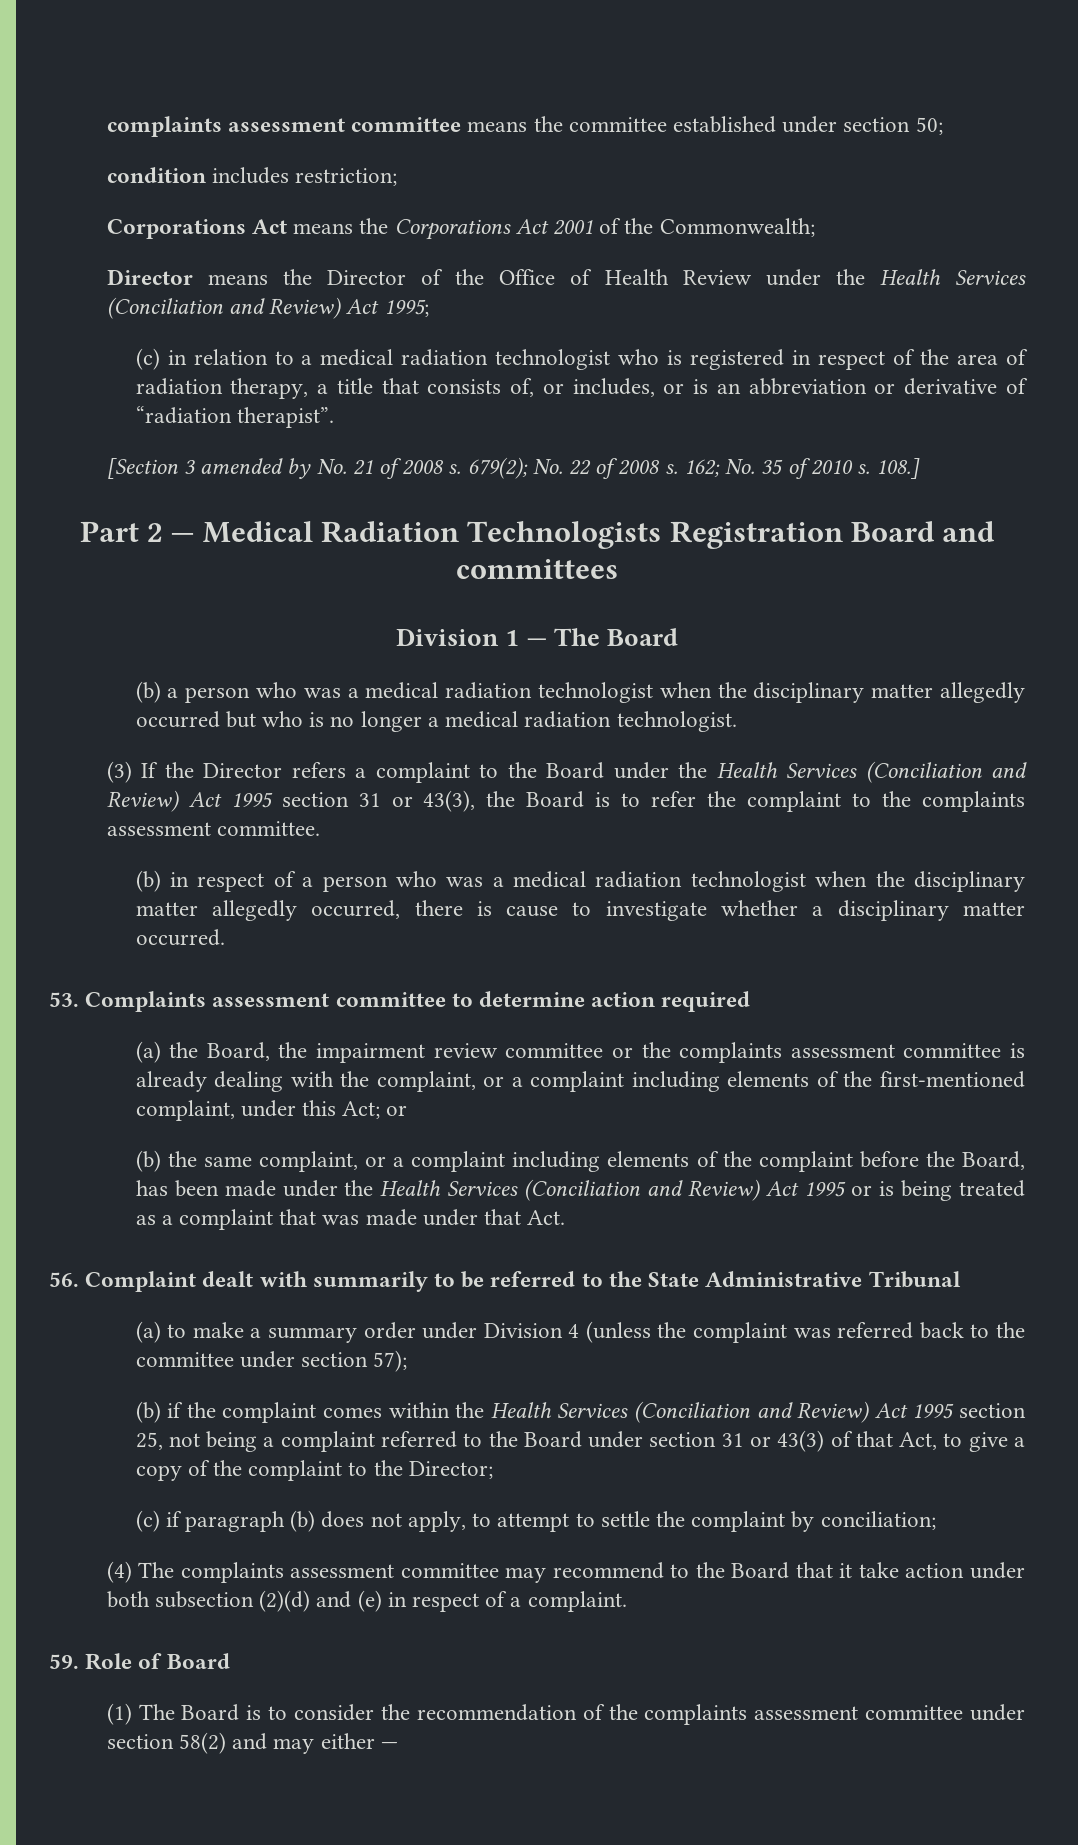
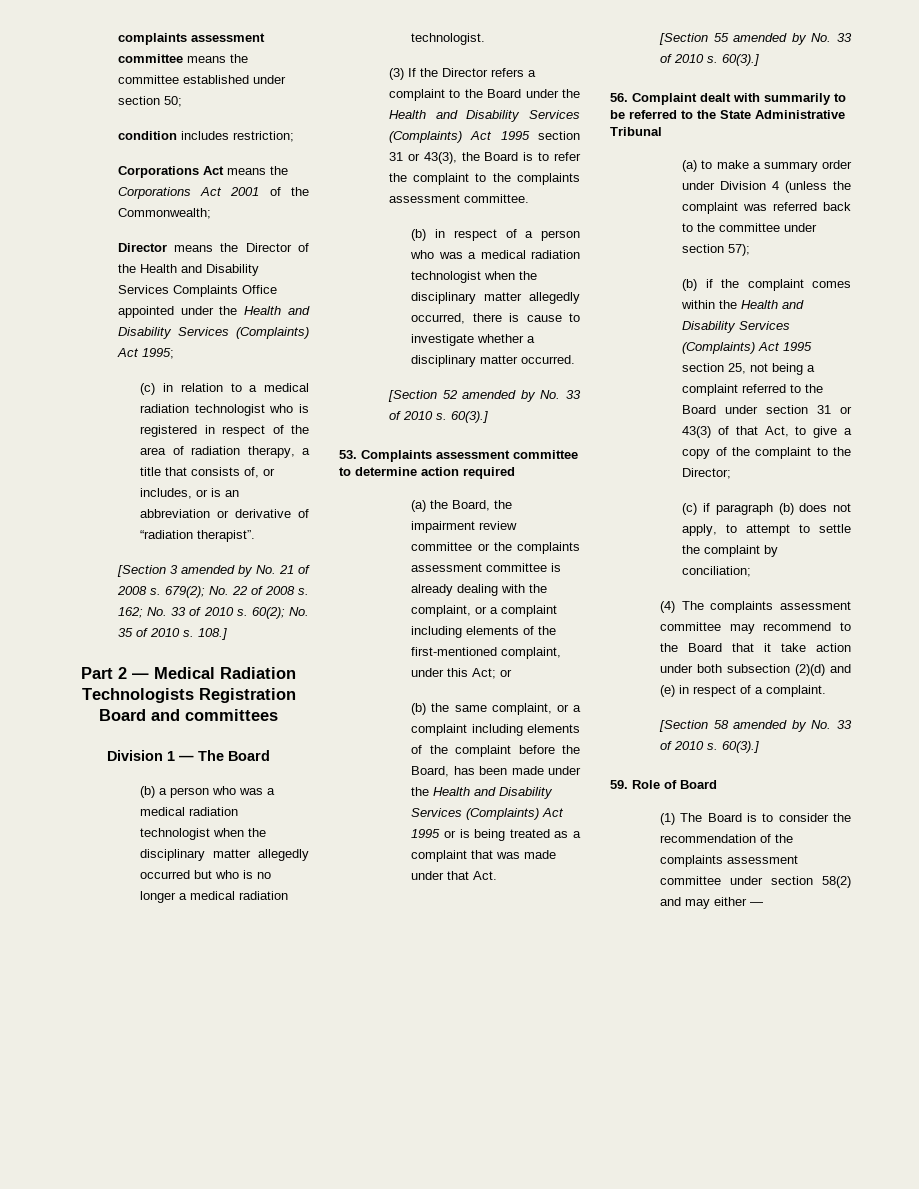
- Director means the Director of the Office of Health Review under the Health Services (Conciliation and Review) Act 1995;
+ Director means the Director of the Health and Disability Services Complaints Office appointed under the Health and Disability Services (Complaints) Act 1995;
- 162; No. 35 of 2010 s.
+ 162; No. 33 of 2010 s. 60(2); No. 35 of 2010 s.
- (3) If the Director refers a complaint to the Board under the Health Services (Conciliation and Review) Act 1995 section 31 or 43(3), the Board is to refer the complaint to the complaints assessment committee.
+ (3) If the Director refers a complaint to the Board under the Health and Disability Services (Complaints) Act 1995 section 31 or 43(3), the Board is to refer the complaint to the complaints assessment committee.
+ [Section 52 amended by No. 33 of 2010 s. 60(3).]
- (b) the same complaint, or a complaint including elements of the complaint before the Board, has been made under the Health Services (Conciliation and Review) Act 1995 or is being treated as a complaint that was made under that Act.
+ (b) the same complaint, or a complaint including elements of the complaint before the Board, has been made under the Health and Disability Services (Complaints) Act 1995 or is being treated as a complaint that was made under that Act.
+ [Section 55 amended by No. 33 of 2010 s. 60(3).]
- (b) if the complaint comes within the Health Services (Conciliation and Review) Act 1995 section 25, not being a complaint referred to the Board under section 31 or 43(3) of that Act, to give a copy of the complaint to the Director;
+ (b) if the complaint comes within the Health and Disability Services (Complaints) Act 1995 section 25, not being a complaint referred to the Board under section 31 or 43(3) of that Act, to give a copy of the complaint to the Director;
+ [Section 58 amended by No. 33 of 2010 s. 60(3).]

